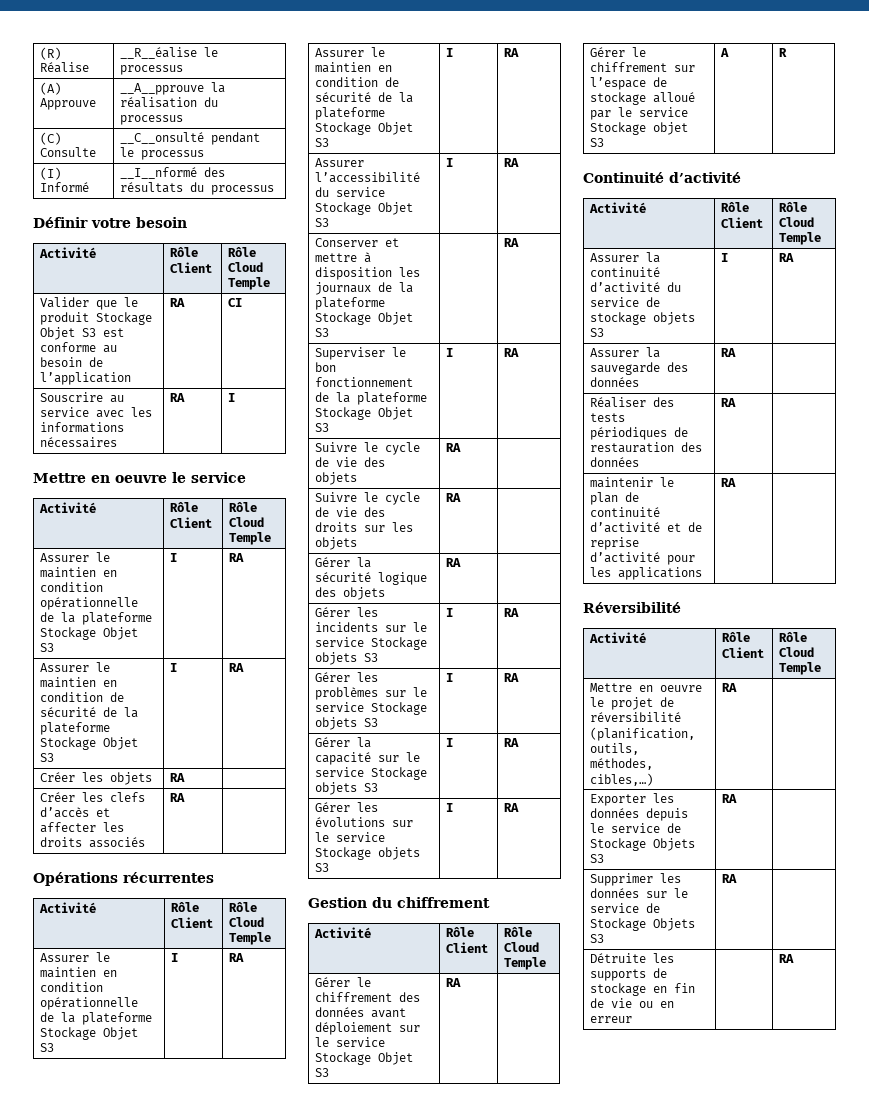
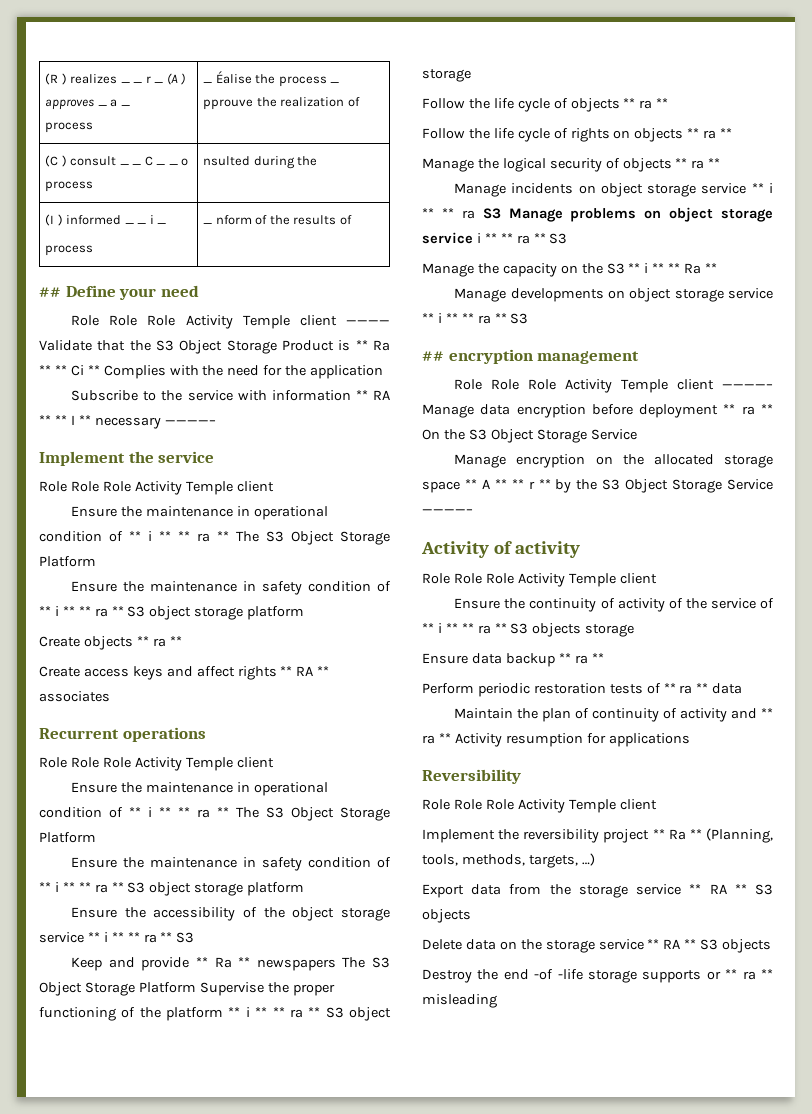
- (R) Réalise | __R__éalise le processus
- (A) Approuve | __A__pprouve la réalisation du processus
- (C) Consulte | __C__onsulté pendant le processus
- (I) Informé | __I__nformé des résultats du processus
- Définir votre besoin
- Activité | Rôle Client | Rôle Cloud Temple
- Valider que le produit Stockage Objet S3 est conforme au besoin de l’application | RA | CI
- Souscrire au service avec les informations nécessaires | RA | I
- Mettre en oeuvre le service
- Activité | Rôle Client | Rôle Cloud Temple
- Assurer le maintien en condition opérationnelle de la plateforme Stockage Objet S3 | I | RA
- Assurer le maintien en condition de sécurité de la plateforme Stockage Objet S3 | I | RA
- Créer les objets | RA |
- Créer les clefs d’accès et affecter les droits associés | RA |
- Opérations récurrentes
- Activité | Rôle Client | Rôle Cloud Temple
- Assurer le maintien en condition opérationnelle de la plateforme Stockage Objet S3 | I | RA
- Assurer le maintien en condition de sécurité de la plateforme Stockage Objet S3 | I | RA
- Assurer l’accessibilité du service Stockage Objet S3 | I | RA
- Conserver et mettre à disposition les journaux de la plateforme Stockage Objet S3 | | RA
- Superviser le bon fonctionnement de la plateforme Stockage Objet S3 | I | RA
- Suivre le cycle de vie des objets | RA |
- Suivre le cycle de vie des droits sur les objets | RA |
- Gérer la sécurité logique des objets | RA |
- Gérer les incidents sur le service Stockage objets S3 | I | RA
- Gérer les problèmes sur le service Stockage objets S3 | I | RA
- Gérer la capacité sur le service Stockage objets S3 | I | RA
- Gérer les évolutions sur le service Stockage objets S3 | I | RA
- Gestion du chiffrement
- Activité | Rôle Client | Rôle Cloud Temple
- Gérer le chiffrement des données avant déploiement sur le service Stockage Objet S3 | RA |
- Gérer le chiffrement sur l’espace de stockage alloué par le service Stockage objet S3 | A | R
- Continuité d’activité
- Activité | Rôle Client | Rôle Cloud Temple
- Assurer la continuité d’activité du service de stockage objets S3 | I | RA
- Assurer la sauvegarde des données | RA |
- Réaliser des tests périodiques de restauration des données | RA |
- maintenir le plan de continuité d’activité et de reprise d’activité pour les applications | RA |
- Réversibilité
- Activité | Rôle Client | Rôle Cloud Temple
- Mettre en oeuvre le projet de réversibilité (planification, outils, méthodes, cibles,…) | RA |
- Exporter les données depuis le service de Stockage Objets S3 | RA |
- Supprimer les données sur le service de Stockage Objets S3 | RA |
- Détruite les supports de stockage en fin de vie ou en erreur | | RA
+ (R ) realizes _ _ r _ (A ) approves _ a _
+ process | _ Éalise the process _ pprouve the realization of
+ (C ) consult _ _ C _ _ o process | nsulted during the
+ (I ) informed _ _ i _
+ process | _ nform of the results of
+ ## Define your need
+ Role Role Role Activity Temple client ———— Validate that the S3 Object Storage Product is ** Ra ** ** Ci ** Complies with the need for the application
+ Subscribe to the service with information ** RA ** ** I ** necessary ————–
+ Implement the service
+ Role Role Role Activity Temple client
+ Ensure the maintenance in operational condition of ** i ** ** ra ** The S3 Object Storage Platform
+ Ensure the maintenance in safety condition of ** i ** ** ra ** S3 object storage platform
+ Create objects ** ra **
+ Create access keys and affect rights ** RA ** associates
+ Recurrent operations
+ Role Role Role Activity Temple client
+ Ensure the maintenance in operational condition of ** i ** ** ra ** The S3 Object Storage Platform
+ Ensure the maintenance in safety condition of ** i ** ** ra ** S3 object storage platform
+ Ensure the accessibility of the object storage service ** i ** ** ra ** S3
+ Keep and provide ** Ra ** newspapers The S3 Object Storage Platform Supervise the proper functioning of the platform ** i ** ** ra ** S3 object storage
+ Follow the life cycle of objects ** ra **
+ Follow the life cycle of rights on objects ** ra **
+ Manage the logical security of objects ** ra **
+ Manage incidents on object storage service ** i ** ** ra S3 Manage problems on object storage service i ** ** ra ** S3
+ Manage the capacity on the S3 ** i ** ** Ra **
+ Manage developments on object storage service ** i ** ** ra ** S3
+ ## encryption management
+ Role Role Role Activity Temple client ————– Manage data encryption before deployment ** ra ** On the S3 Object Storage Service
+ Manage encryption on the allocated storage space ** A ** ** r ** by the S3 Object Storage Service ————–
+ Activity of activity
+ Role Role Role Activity Temple client
+ Ensure the continuity of activity of the service of ** i ** ** ra ** S3 objects storage
+ Ensure data backup ** ra **
+ Perform periodic restoration tests of ** ra ** data
+ Maintain the plan of continuity of activity and ** ra ** Activity resumption for applications
+ Reversibility
+ Role Role Role Activity Temple client
+ Implement the reversibility project ** Ra ** (Planning, tools, methods, targets, …)
+ Export data from the storage service ** RA ** S3 objects
+ Delete data on the storage service ** RA ** S3 objects
+ Destroy the end -of -life storage supports or ** ra ** misleading

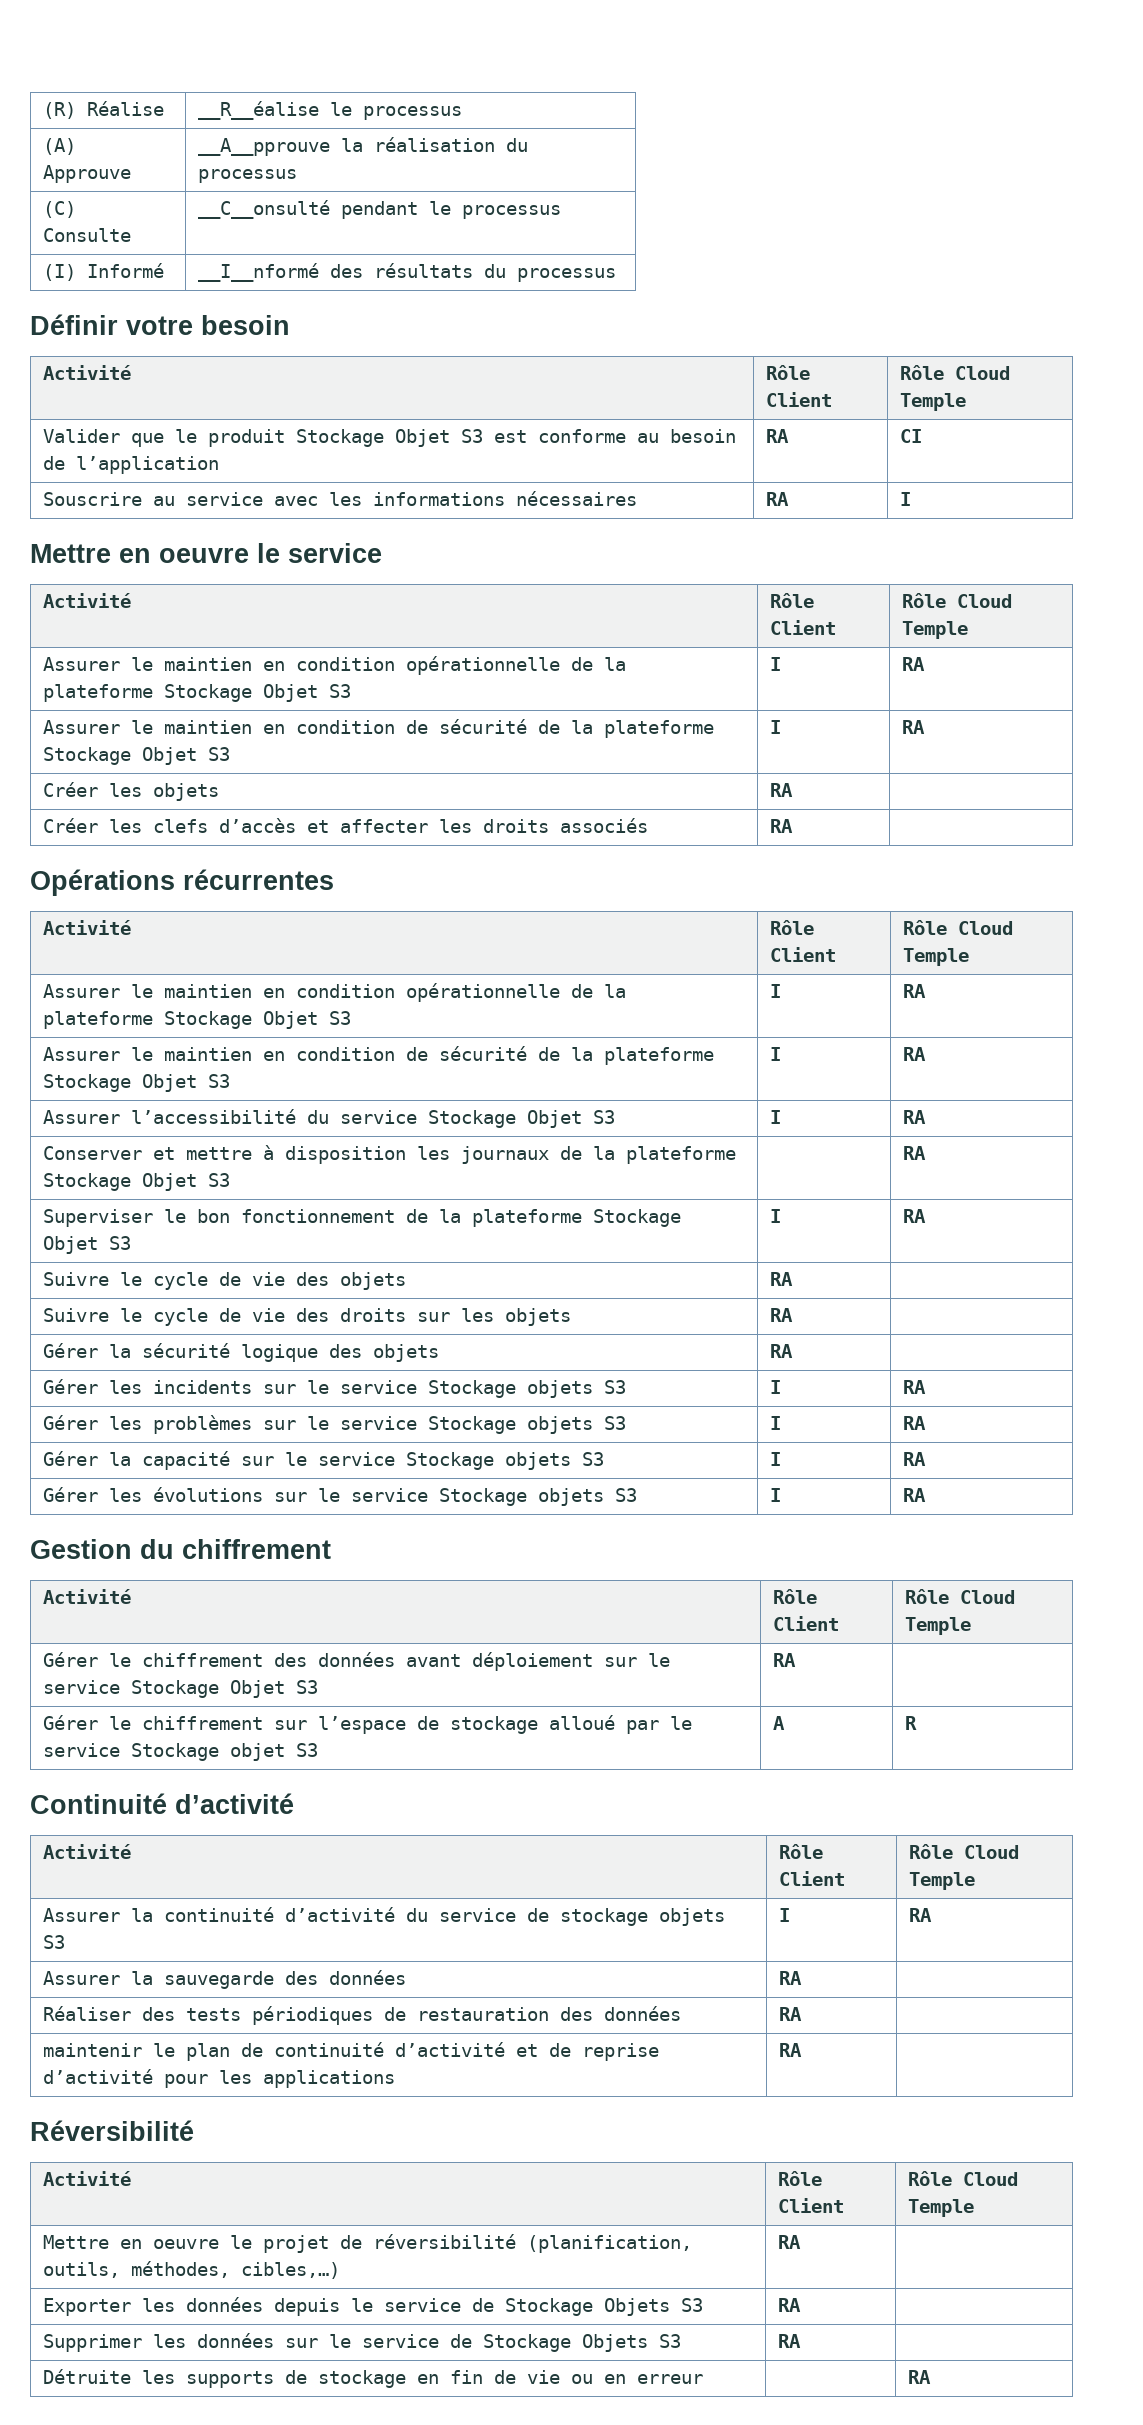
- (R ) realizes _ _ r _ (A ) approves _ a _
- process | _ Éalise the process _ pprouve the realization of
- (C ) consult _ _ C _ _ o process | nsulted during the
- (I ) informed _ _ i _
- process | _ nform of the results of
- ## Define your need
- Role Role Role Activity Temple client ———— Validate that the S3 Object Storage Product is ** Ra ** ** Ci ** Complies with the need for the application
- Subscribe to the service with information ** RA ** ** I ** necessary ————–
- Implement the service
- Role Role Role Activity Temple client
- Ensure the maintenance in operational condition of ** i ** ** ra ** The S3 Object Storage Platform
- Ensure the maintenance in safety condition of ** i ** ** ra ** S3 object storage platform
- Create objects ** ra **
- Create access keys and affect rights ** RA ** associates
- Recurrent operations
- Role Role Role Activity Temple client
- Ensure the maintenance in operational condition of ** i ** ** ra ** The S3 Object Storage Platform
- Ensure the maintenance in safety condition of ** i ** ** ra ** S3 object storage platform
- Ensure the accessibility of the object storage service ** i ** ** ra ** S3
- Keep and provide ** Ra ** newspapers The S3 Object Storage Platform Supervise the proper functioning of the platform ** i ** ** ra ** S3 object storage
- Follow the life cycle of objects ** ra **
- Follow the life cycle of rights on objects ** ra **
- Manage the logical security of objects ** ra **
- Manage incidents on object storage service ** i ** ** ra S3 Manage problems on object storage service i ** ** ra ** S3
- Manage the capacity on the S3 ** i ** ** Ra **
- Manage developments on object storage service ** i ** ** ra ** S3
- ## encryption management
- Role Role Role Activity Temple client ————– Manage data encryption before deployment ** ra ** On the S3 Object Storage Service
- Manage encryption on the allocated storage space ** A ** ** r ** by the S3 Object Storage Service ————–
- Activity of activity
- Role Role Role Activity Temple client
- Ensure the continuity of activity of the service of ** i ** ** ra ** S3 objects storage
- Ensure data backup ** ra **
- Perform periodic restoration tests of ** ra ** data
- Maintain the plan of continuity of activity and ** ra ** Activity resumption for applications
- Reversibility
- Role Role Role Activity Temple client
- Implement the reversibility project ** Ra ** (Planning, tools, methods, targets, …)
- Export data from the storage service ** RA ** S3 objects
- Delete data on the storage service ** RA ** S3 objects
- Destroy the end -of -life storage supports or ** ra ** misleading
+ (R) Réalise | __R__éalise le processus
+ (A) Approuve | __A__pprouve la réalisation du processus
+ (C) Consulte | __C__onsulté pendant le processus
+ (I) Informé | __I__nformé des résultats du processus
+ Définir votre besoin
+ Activité | Rôle Client | Rôle Cloud Temple
+ Valider que le produit Stockage Objet S3 est conforme au besoin de l’application | RA | CI
+ Souscrire au service avec les informations nécessaires | RA | I
+ Mettre en oeuvre le service
+ Activité | Rôle Client | Rôle Cloud Temple
+ Assurer le maintien en condition opérationnelle de la plateforme Stockage Objet S3 | I | RA
+ Assurer le maintien en condition de sécurité de la plateforme Stockage Objet S3 | I | RA
+ Créer les objets | RA |
+ Créer les clefs d’accès et affecter les droits associés | RA |
+ Opérations récurrentes
+ Activité | Rôle Client | Rôle Cloud Temple
+ Assurer le maintien en condition opérationnelle de la plateforme Stockage Objet S3 | I | RA
+ Assurer le maintien en condition de sécurité de la plateforme Stockage Objet S3 | I | RA
+ Assurer l’accessibilité du service Stockage Objet S3 | I | RA
+ Conserver et mettre à disposition les journaux de la plateforme Stockage Objet S3 | | RA
+ Superviser le bon fonctionnement de la plateforme Stockage Objet S3 | I | RA
+ Suivre le cycle de vie des objets | RA |
+ Suivre le cycle de vie des droits sur les objets | RA |
+ Gérer la sécurité logique des objets | RA |
+ Gérer les incidents sur le service Stockage objets S3 | I | RA
+ Gérer les problèmes sur le service Stockage objets S3 | I | RA
+ Gérer la capacité sur le service Stockage objets S3 | I | RA
+ Gérer les évolutions sur le service Stockage objets S3 | I | RA
+ Gestion du chiffrement
+ Activité | Rôle Client | Rôle Cloud Temple
+ Gérer le chiffrement des données avant déploiement sur le service Stockage Objet S3 | RA |
+ Gérer le chiffrement sur l’espace de stockage alloué par le service Stockage objet S3 | A | R
+ Continuité d’activité
+ Activité | Rôle Client | Rôle Cloud Temple
+ Assurer la continuité d’activité du service de stockage objets S3 | I | RA
+ Assurer la sauvegarde des données | RA |
+ Réaliser des tests périodiques de restauration des données | RA |
+ maintenir le plan de continuité d’activité et de reprise d’activité pour les applications | RA |
+ Réversibilité
+ Activité | Rôle Client | Rôle Cloud Temple
+ Mettre en oeuvre le projet de réversibilité (planification, outils, méthodes, cibles,…) | RA |
+ Exporter les données depuis le service de Stockage Objets S3 | RA |
+ Supprimer les données sur le service de Stockage Objets S3 | RA |
+ Détruite les supports de stockage en fin de vie ou en erreur | | RA

